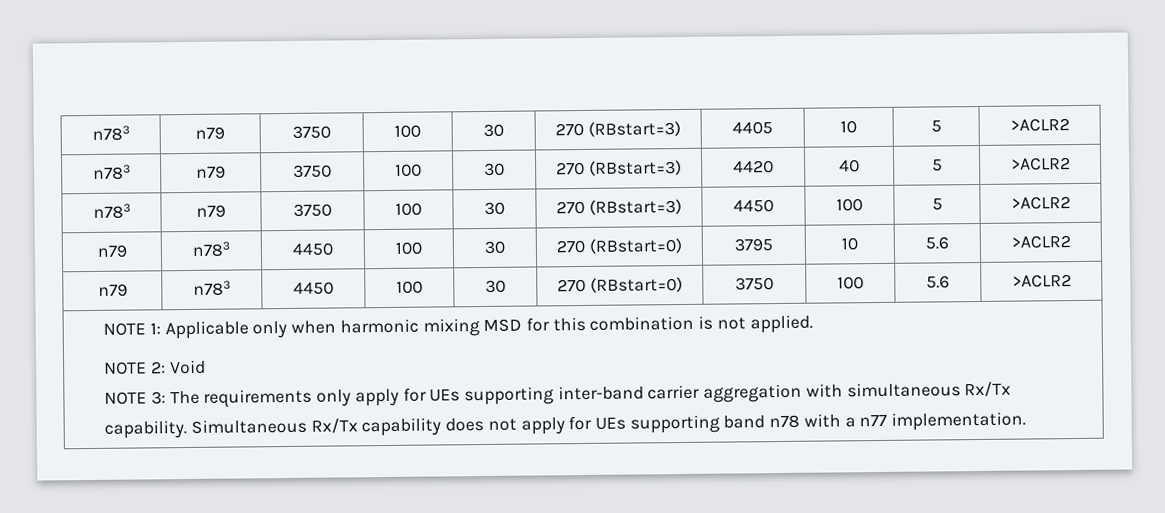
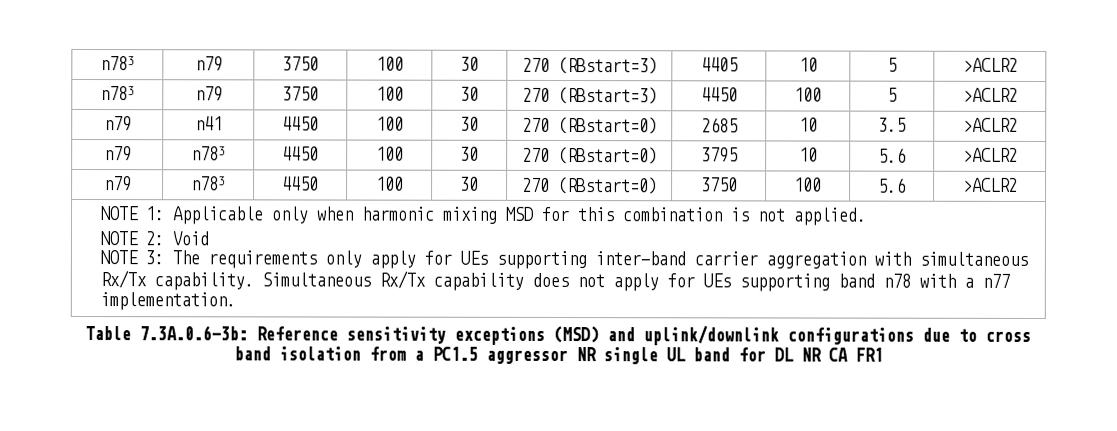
- n783 | n79 | 3750 | 100 | 30 | 270 (RBstart=3) | 4420 | 40 | 5 | >ACLR2
  n783 | n79 | 3750 | 100 | 30 | 270 (RBstart=3) | 4450 | 100 | 5 | >ACLR2
+ n79 | n41 | 4450 | 100 | 30 | 270 (RBstart=0) | 2685 | 10 | 3.5 | >ACLR2
+ Table 7.3A.0.6-3b: Reference sensitivity exceptions (MSD) and uplink/downlink configurations due to cross band isolation from a PC1.5 aggressor NR single UL band for DL NR CA FR1

